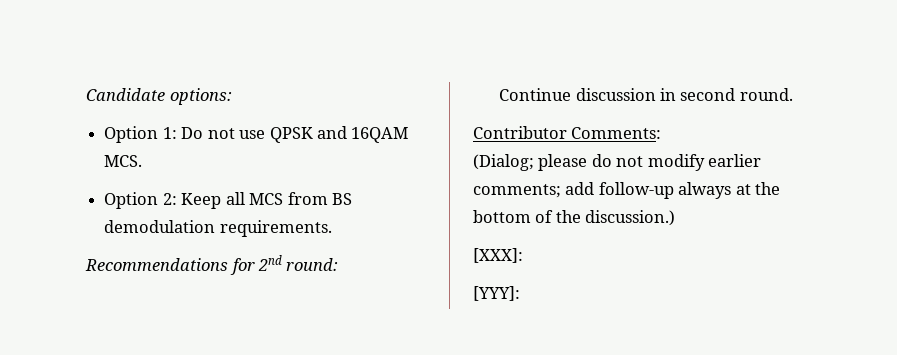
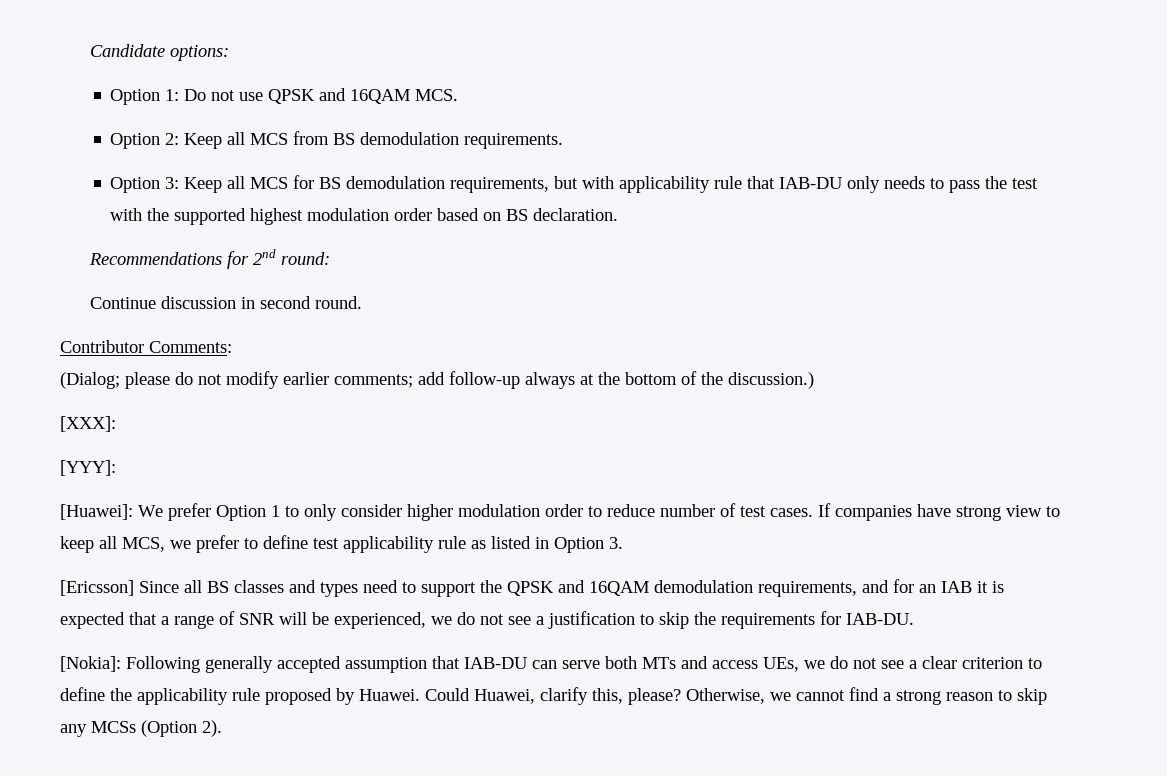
+ Option 3: Keep all MCS for BS demodulation requirements, but with applicability rule that IAB-DU only needs to pass the test with the supported highest modulation order based on BS declaration.
+ [Huawei]: We prefer Option 1 to only consider higher modulation order to reduce number of test cases. If companies have strong view to keep all MCS, we prefer to define test applicability rule as listed in Option 3.
+ [Ericsson] Since all BS classes and types need to support the QPSK and 16QAM demodulation requirements, and for an IAB it is expected that a range of SNR will be experienced, we do not see a justification to skip the requirements for IAB-DU.
+ [Nokia]: Following generally accepted assumption that IAB-DU can serve both MTs and access UEs, we do not see a clear criterion to define the applicability rule proposed by Huawei. Could Huawei, clarify this, please? Otherwise, we cannot find a strong reason to skip any MCSs (Option 2).

